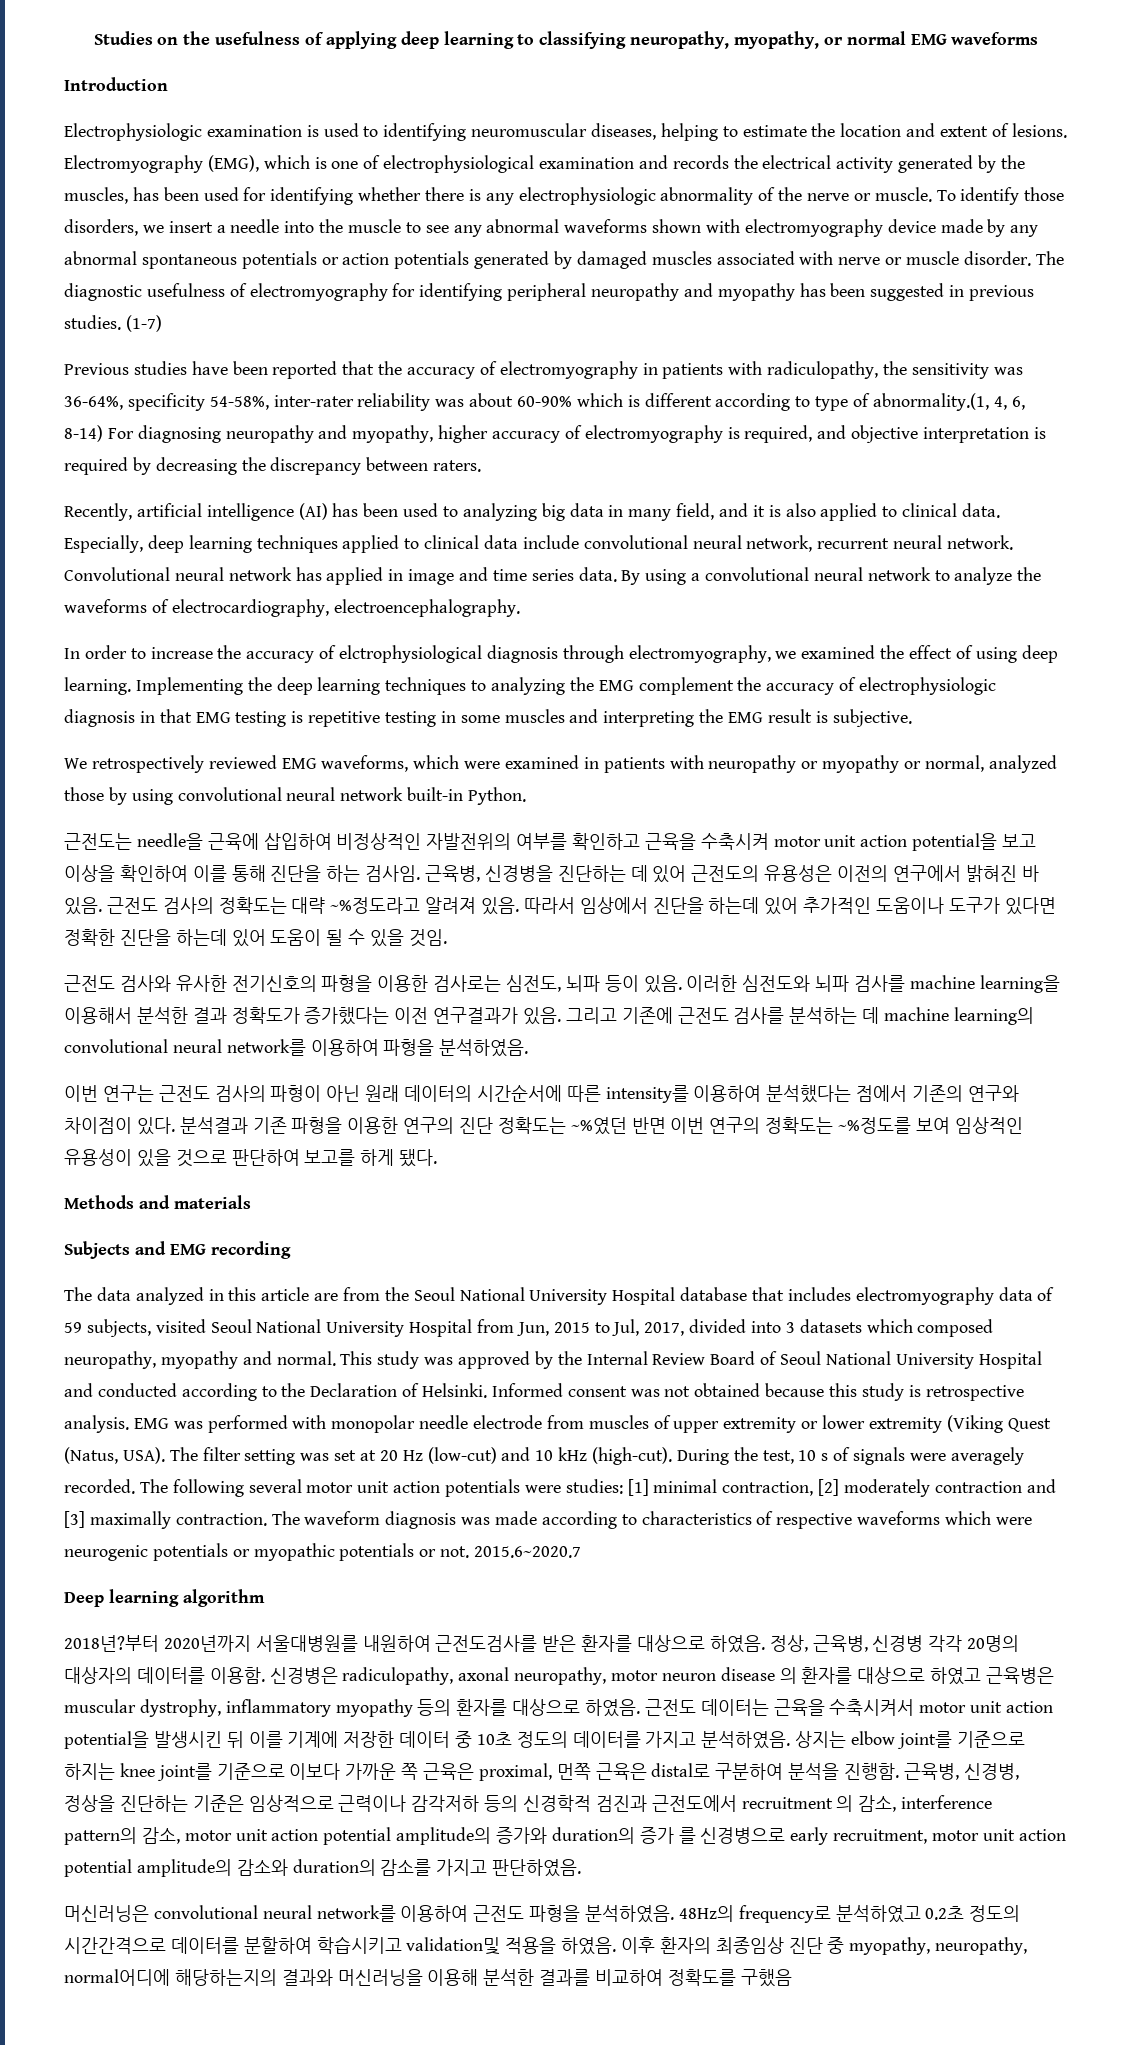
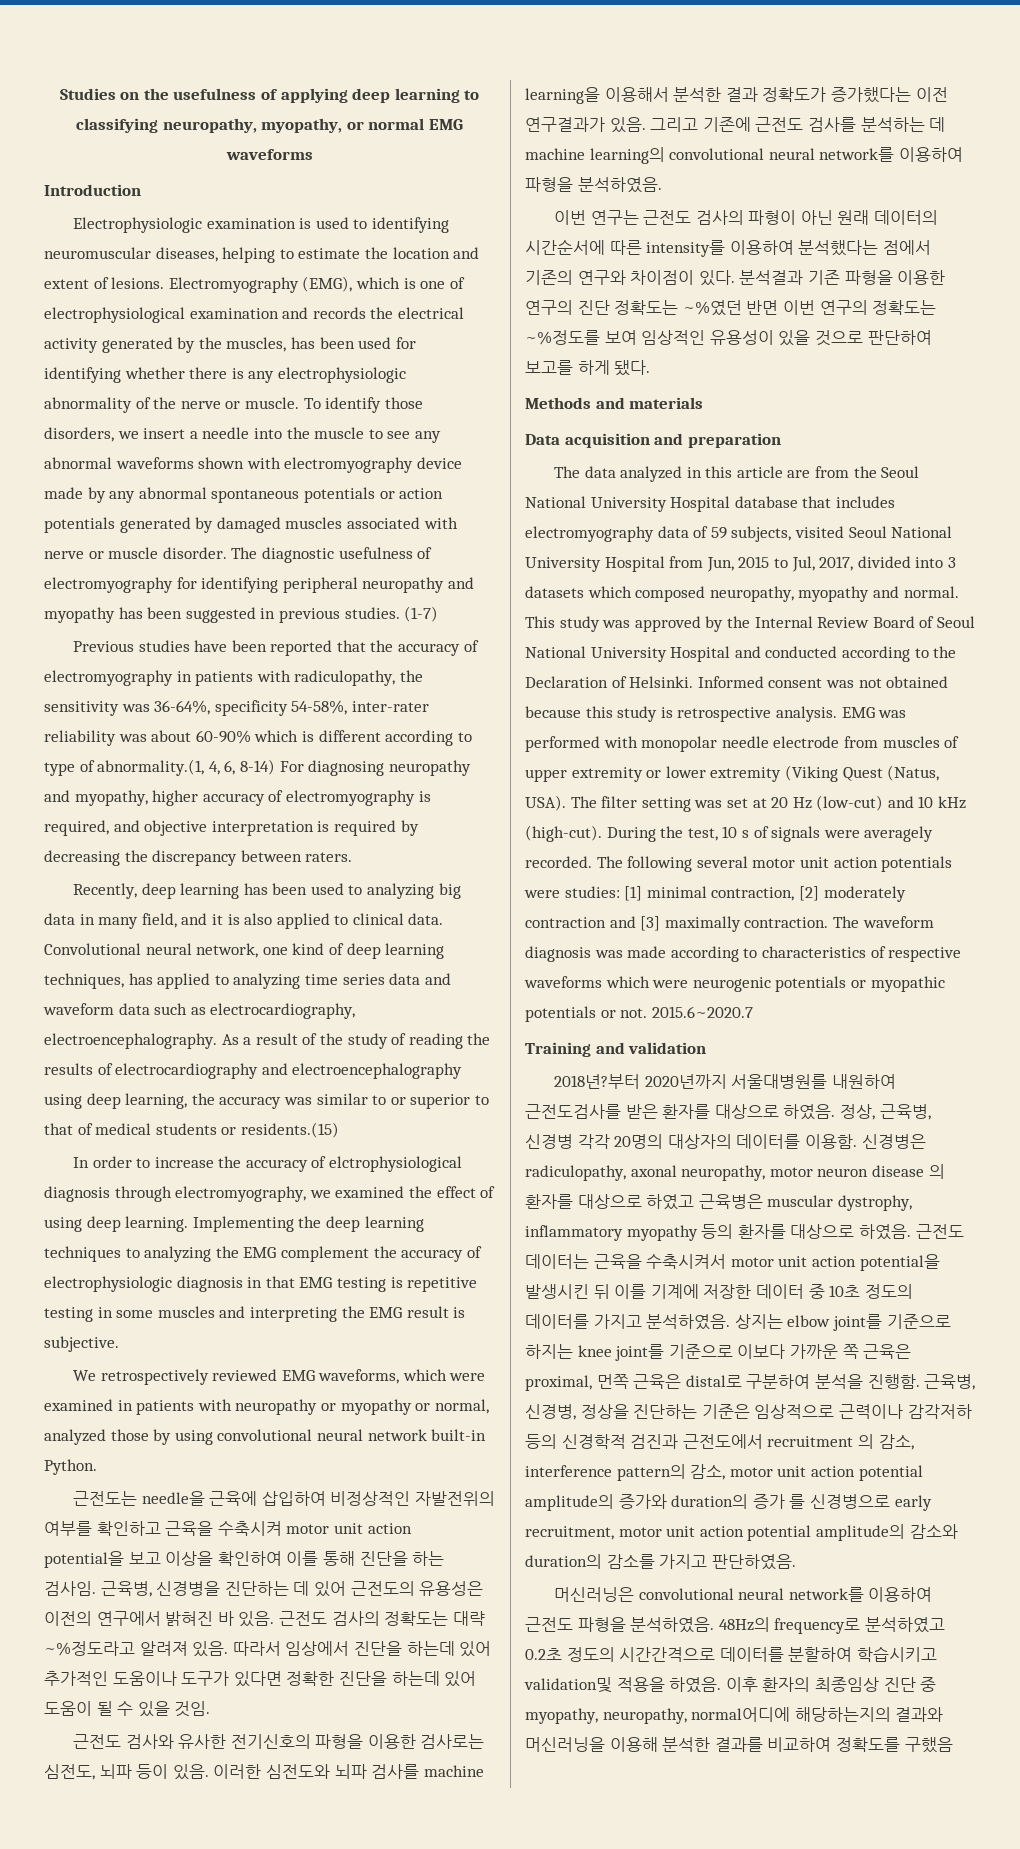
- Recently, artificial intelligence (AI) has been used to analyzing big data in many field, and it is also applied to clinical data.
+ Recently, deep learning has been used to analyzing big data in many field, and it is also applied to clinical data.
- Especially, deep learning techniques applied to clinical data include convolutional neural network, recurrent neural network. Convolutional neural network has applied in image and time series data. By using a convolutional neural network to analyze the waveforms of electrocardiography, electroencephalography.
+ Convolutional neural network, one kind of deep learning techniques, has applied to analyzing time series data and waveform data such as electrocardiography, electroencephalography. As a result of the study of reading the results of electrocardiography and electroencephalography using deep learning, the accuracy was similar to or superior to that of medical students or residents.(15)
- Subjects and EMG recording
+ Data acquisition and preparation
- Deep learning algorithm
+ Training and validation

